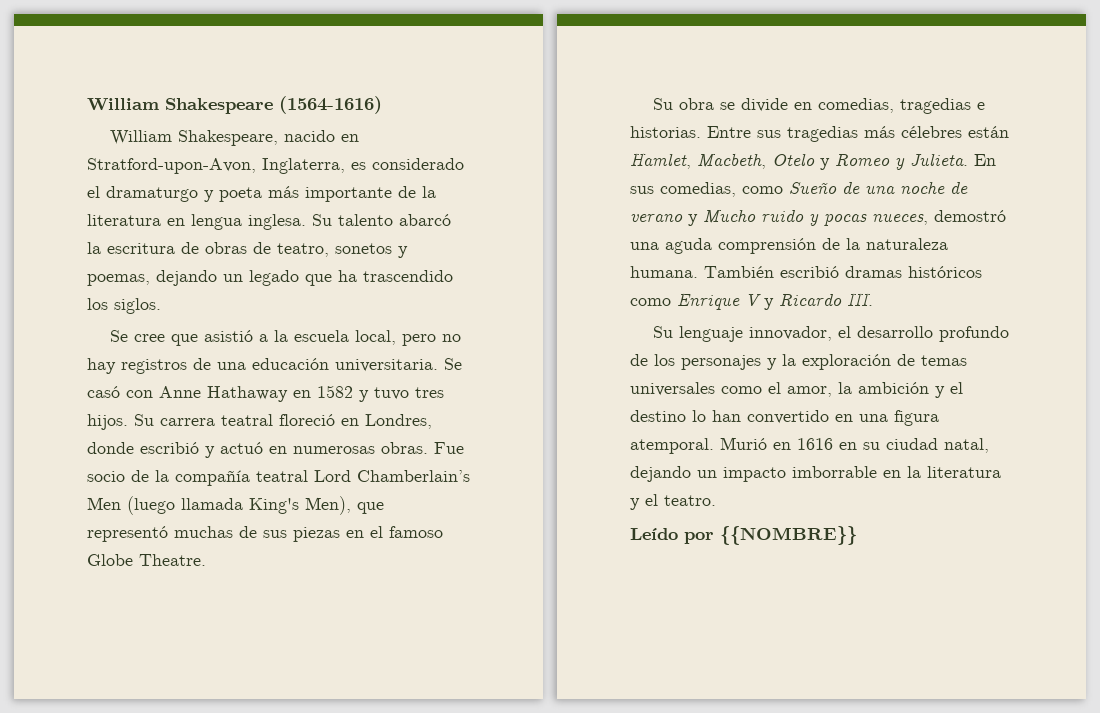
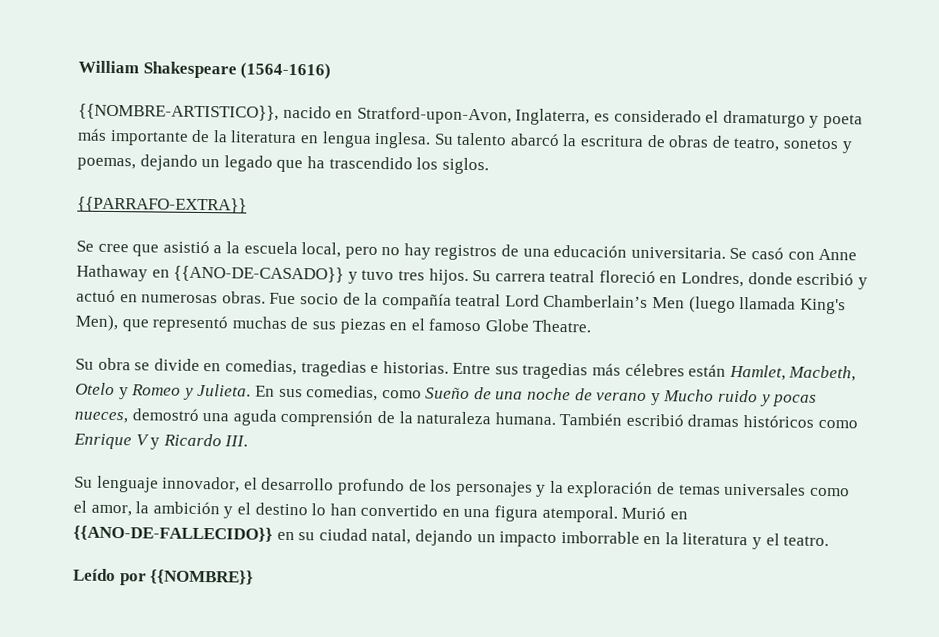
- William Shakespeare, nacido en Stratford-upon-Avon, Inglaterra, es considerado el dramaturgo y poeta más importante de la literatura en lengua inglesa.
+ {{NOMBRE-ARTISTICO}}, nacido en Stratford-upon-Avon, Inglaterra, es considerado el dramaturgo y poeta más importante de la literatura en lengua inglesa.
+ {{PARRAFO-EXTRA}}
- Se casó con Anne Hathaway en 1582 y tuvo tres hijos.
+ Se casó con Anne Hathaway en {{ANO-DE-CASADO}} y tuvo tres hijos.
- Murió en 1616 en su ciudad natal, dejando un impacto imborrable en la literatura y el teatro.
+ Murió en {{ANO-DE-FALLECIDO}} en su ciudad natal, dejando un impacto imborrable en la literatura y el teatro.

